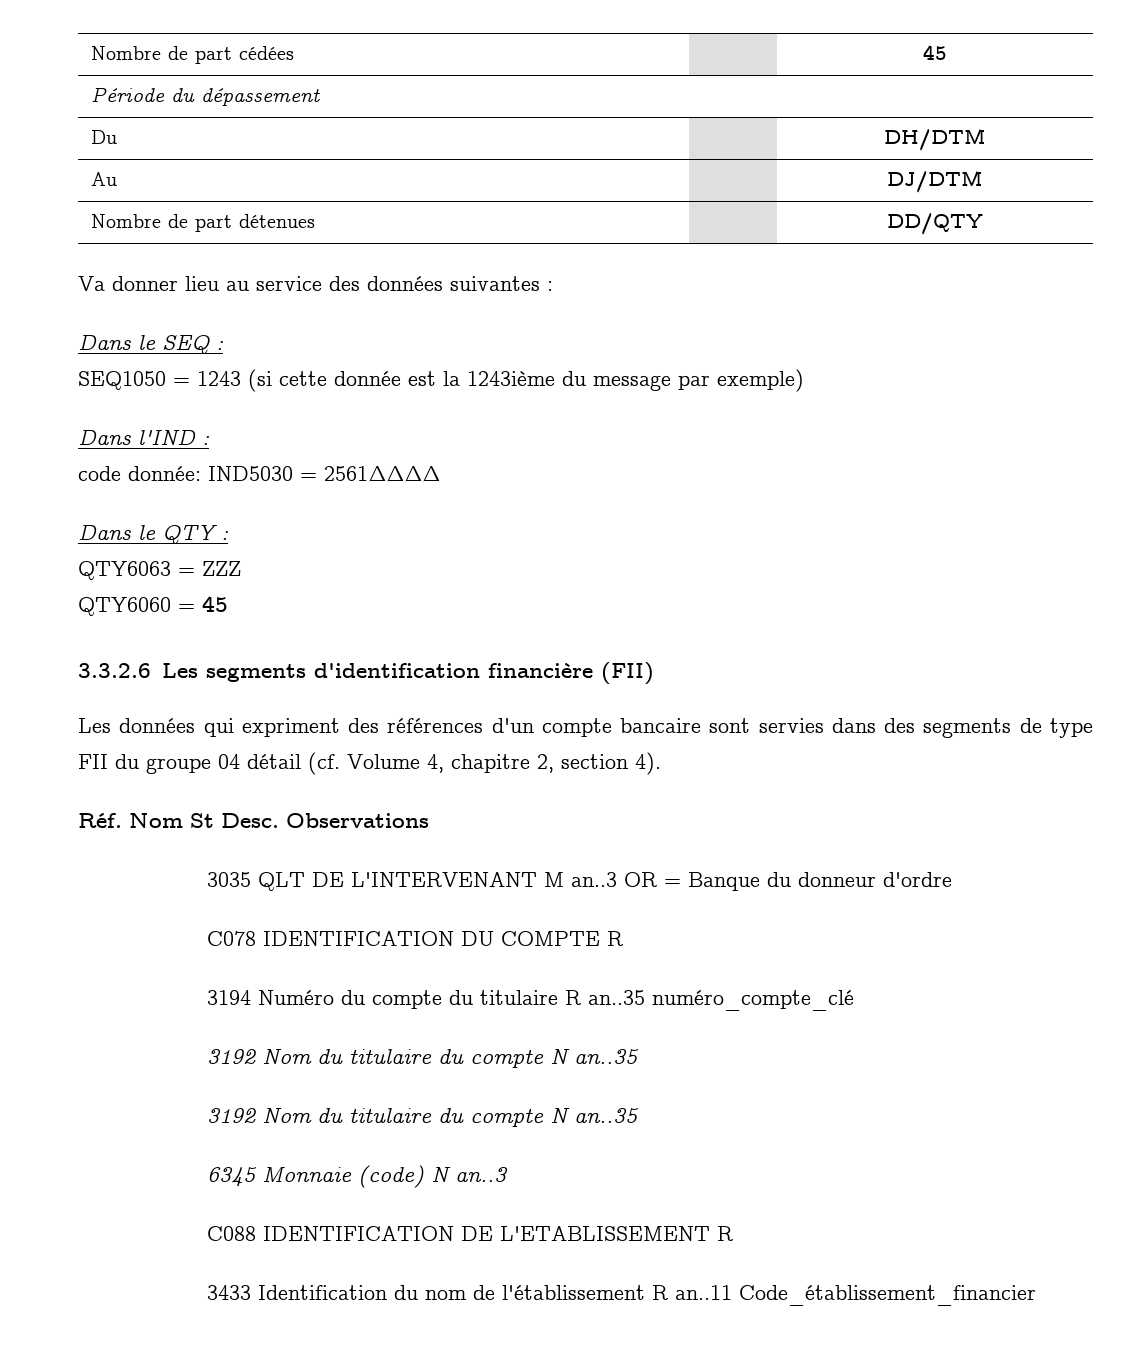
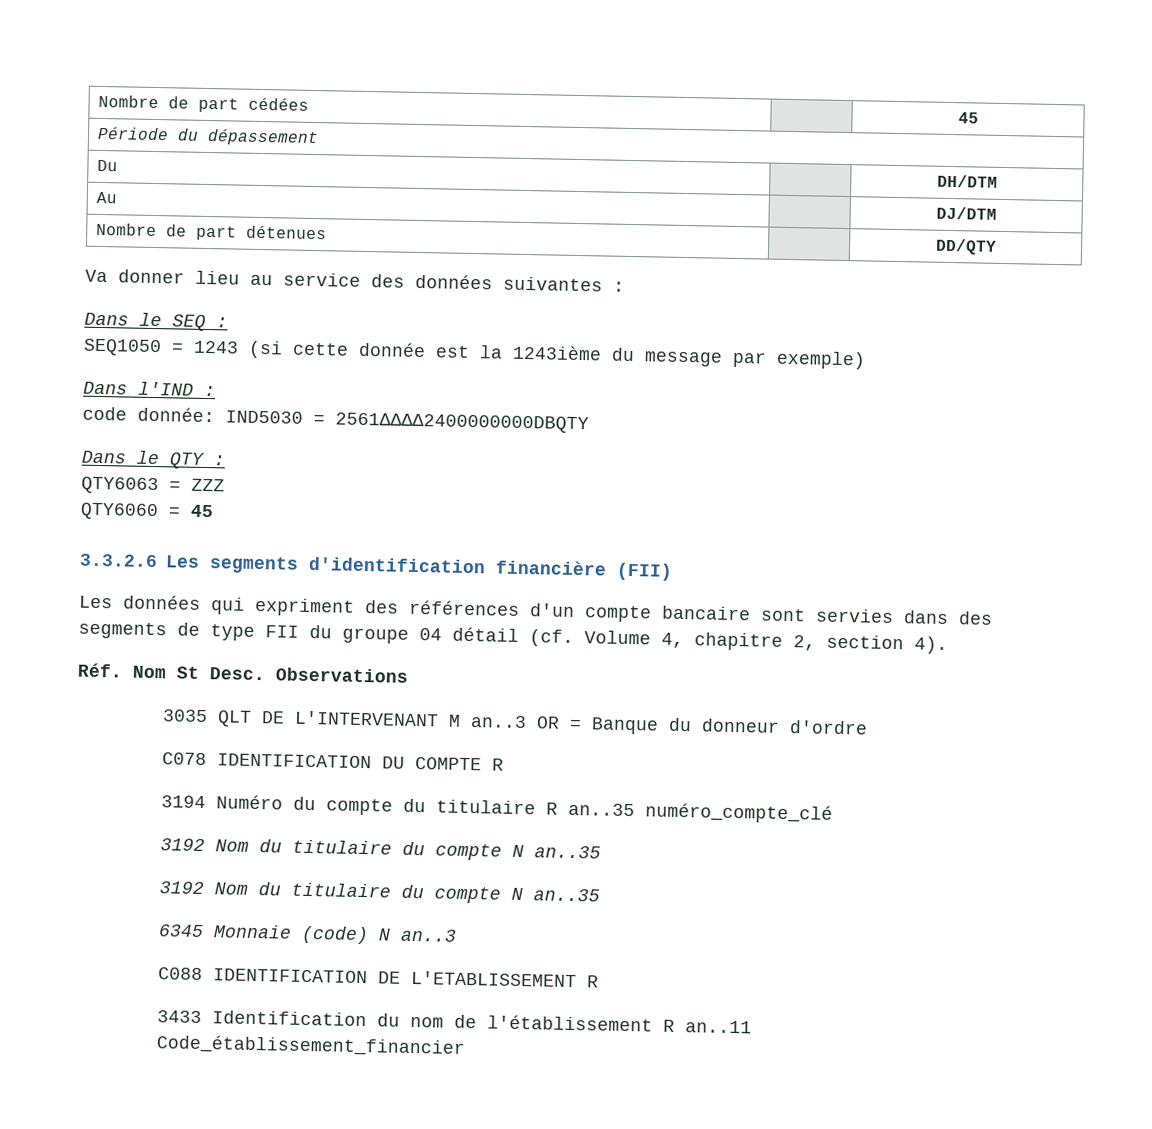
- code donnée: IND5030 = 2561ΔΔΔΔ
+ code donnée: IND5030 = 2561ΔΔΔΔ2400000000DBQTY

